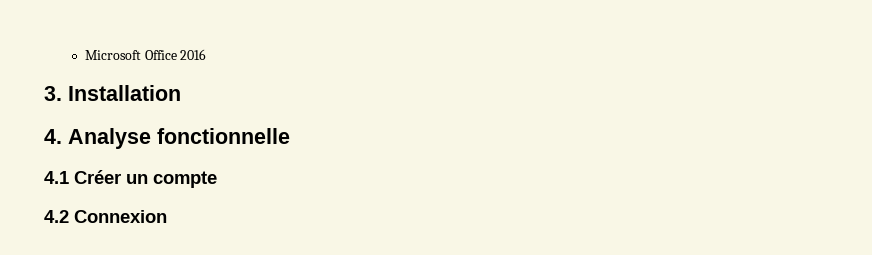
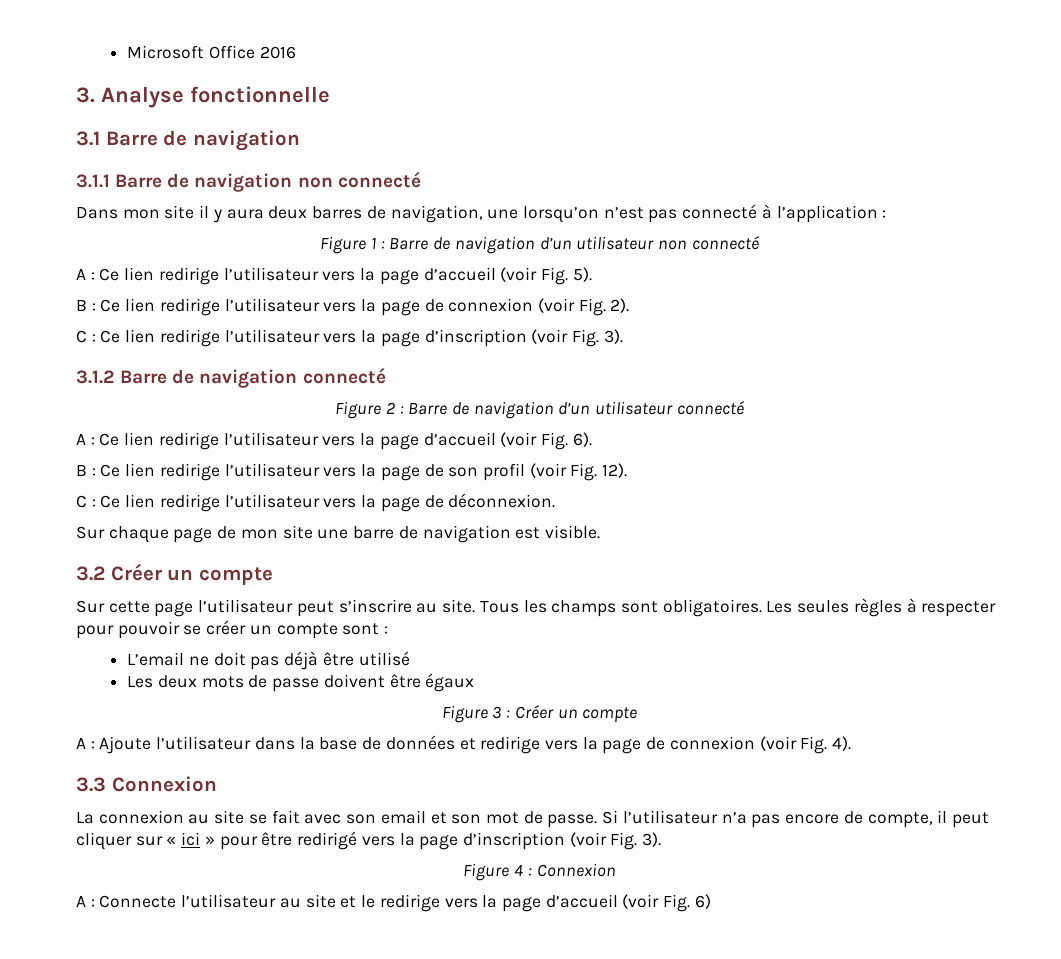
- 3. Installation
- 4. Analyse fonctionnelle
+ 3. Analyse fonctionnelle
- 4.1 Créer un compte
- 4.2 Connexion
+ 3.1 Barre de navigation
+ 3.1.1 Barre de navigation non connecté
+ Dans mon site il y aura deux barres de navigation, une lorsqu’on n’est pas connecté à l’application :
+ Figure 1 : Barre de navigation d’un utilisateur non connecté
+ A : Ce lien redirige l’utilisateur vers la page d’accueil (voir Fig. 5).
+ B : Ce lien redirige l’utilisateur vers la page de connexion (voir Fig. 2).
+ C : Ce lien redirige l’utilisateur vers la page d’inscription (voir Fig. 3).
+ 3.1.2 Barre de navigation connecté
+ Figure 2 : Barre de navigation d’un utilisateur connecté
+ A : Ce lien redirige l’utilisateur vers la page d’accueil (voir Fig. 6).
+ B : Ce lien redirige l’utilisateur vers la page de son profil (voir Fig. 12).
+ C : Ce lien redirige l’utilisateur vers la page de déconnexion.
+ Sur chaque page de mon site une barre de navigation est visible.
+ 3.2 Créer un compte
+ Sur cette page l’utilisateur peut s’inscrire au site. Tous les champs sont obligatoires. Les seules règles à respecter pour pouvoir se créer un compte sont :
+ L’email ne doit pas déjà être utilisé
+ Les deux mots de passe doivent être égaux
+ Figure 3 : Créer un compte
+ A : Ajoute l’utilisateur dans la base de données et redirige vers la page de connexion (voir Fig. 4).
+ 3.3 Connexion
+ La connexion au site se fait avec son email et son mot de passe. Si l’utilisateur n’a pas encore de compte, il peut cliquer sur « ici » pour être redirigé vers la page d’inscription (voir Fig. 3).
+ Figure 4 : Connexion
+ A : Connecte l’utilisateur au site et le redirige vers la page d’accueil (voir Fig. 6)

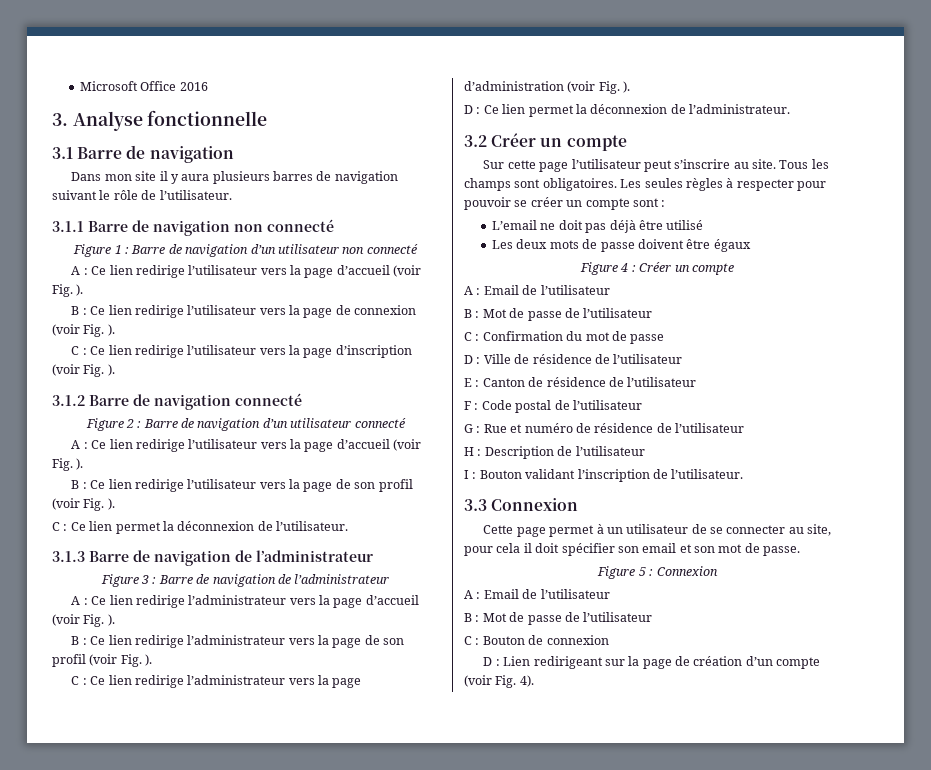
+ Dans mon site il y aura plusieurs barres de navigation suivant le rôle de l’utilisateur.
- Dans mon site il y aura deux barres de navigation, une lorsqu’on n’est pas connecté à l’application :
  Figure 1 : Barre de navigation d’un utilisateur non connecté
- A : Ce lien redirige l’utilisateur vers la page d’accueil (voir Fig. 5).
+ A : Ce lien redirige l’utilisateur vers la page d’accueil (voir Fig. ).
- B : Ce lien redirige l’utilisateur vers la page de connexion (voir Fig. 2).
+ B : Ce lien redirige l’utilisateur vers la page de connexion (voir Fig. ).
- C : Ce lien redirige l’utilisateur vers la page d’inscription (voir Fig. 3).
+ C : Ce lien redirige l’utilisateur vers la page d’inscription (voir Fig. ).
  Figure 2 : Barre de navigation d’un utilisateur connecté
- A : Ce lien redirige l’utilisateur vers la page d’accueil (voir Fig. 6).
+ A : Ce lien redirige l’utilisateur vers la page d’accueil (voir Fig. ).
- B : Ce lien redirige l’utilisateur vers la page de son profil (voir Fig. 12).
- C : Ce lien redirige l’utilisateur vers la page de déconnexion.
- Sur chaque page de mon site une barre de navigation est visible.
+ B : Ce lien redirige l’utilisateur vers la page de son profil (voir Fig. ).
+ C : Ce lien permet la déconnexion de l’utilisateur.
+ 3.1.3 Barre de navigation de l’administrateur
+ Figure 3 : Barre de navigation de l’administrateur
+ A : Ce lien redirige l’administrateur vers la page d’accueil (voir Fig. ).
+ B : Ce lien redirige l’administrateur vers la page de son profil (voir Fig. ).
+ C : Ce lien redirige l’administrateur vers la page d’administration (voir Fig. ).
+ D : Ce lien permet la déconnexion de l’administrateur.
- Figure 3 : Créer un compte
- A : Ajoute l’utilisateur dans la base de données et redirige vers la page de connexion (voir Fig. 4).
+ Figure 4 : Créer un compte
+ A : Email de l’utilisateur
+ B : Mot de passe de l’utilisateur
+ C : Confirmation du mot de passe
+ D : Ville de résidence de l’utilisateur
+ E : Canton de résidence de l’utilisateur
+ F : Code postal de l’utilisateur
+ G : Rue et numéro de résidence de l’utilisateur
+ H : Description de l’utilisateur
+ I : Bouton validant l’inscription de l’utilisateur.
  3.3 Connexion
- La connexion au site se fait avec son email et son mot de passe. Si l’utilisateur n’a pas encore de compte, il peut cliquer sur « ici » pour être redirigé vers la page d’inscription (voir Fig. 3).
- Figure 4 : Connexion
- A : Connecte l’utilisateur au site et le redirige vers la page d’accueil (voir Fig. 6)
+ Cette page permet à un utilisateur de se connecter au site, pour cela il doit spécifier son email et son mot de passe.
+ Figure 5 : Connexion
+ A : Email de l’utilisateur
+ B : Mot de passe de l’utilisateur
+ C : Bouton de connexion
+ D : Lien redirigeant sur la page de création d’un compte (voir Fig. 4).

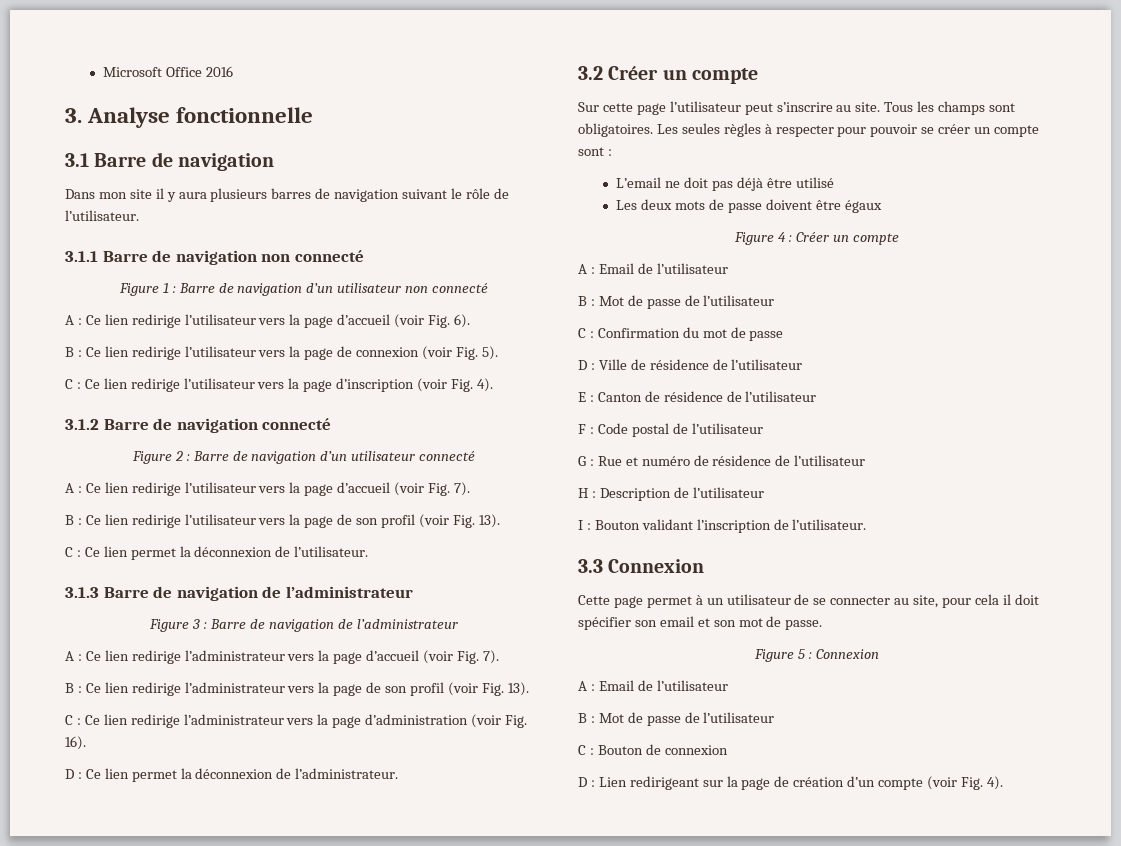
  Figure 1 : Barre de navigation d’un utilisateur non connecté
- A : Ce lien redirige l’utilisateur vers la page d’accueil (voir Fig. ).
+ A : Ce lien redirige l’utilisateur vers la page d’accueil (voir Fig. 6).
- B : Ce lien redirige l’utilisateur vers la page de connexion (voir Fig. ).
+ B : Ce lien redirige l’utilisateur vers la page de connexion (voir Fig. 5).
- C : Ce lien redirige l’utilisateur vers la page d’inscription (voir Fig. ).
+ C : Ce lien redirige l’utilisateur vers la page d’inscription (voir Fig. 4).
  Figure 2 : Barre de navigation d’un utilisateur connecté
- A : Ce lien redirige l’utilisateur vers la page d’accueil (voir Fig. ).
+ A : Ce lien redirige l’utilisateur vers la page d’accueil (voir Fig. 7).
- B : Ce lien redirige l’utilisateur vers la page de son profil (voir Fig. ).
+ B : Ce lien redirige l’utilisateur vers la page de son profil (voir Fig. 13).
- A : Ce lien redirige l’administrateur vers la page d’accueil (voir Fig. ).
+ A : Ce lien redirige l’administrateur vers la page d’accueil (voir Fig. 7).
- B : Ce lien redirige l’administrateur vers la page de son profil (voir Fig. ).
+ B : Ce lien redirige l’administrateur vers la page de son profil (voir Fig. 13).
- C : Ce lien redirige l’administrateur vers la page d’administration (voir Fig. ).
+ C : Ce lien redirige l’administrateur vers la page d’administration (voir Fig. 16).

